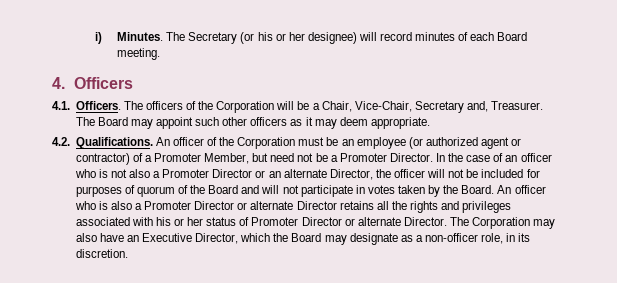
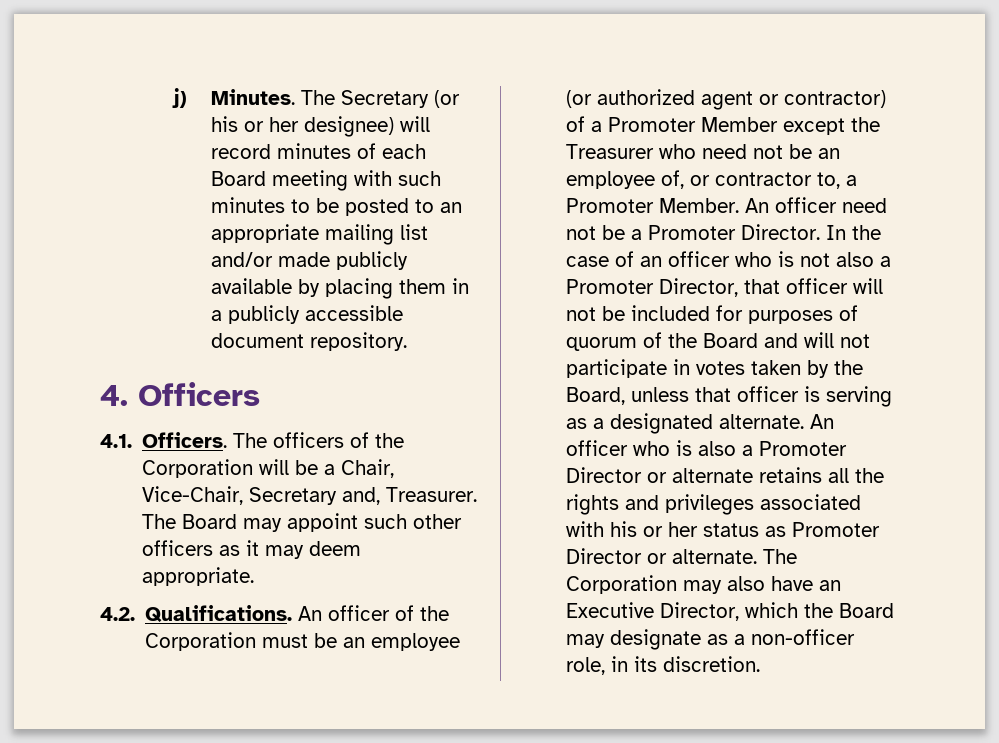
- i) Minutes.
+ j) Minutes.
- The Secretary (or his or her designee) will record minutes of each Board meeting.
+ The Secretary (or his or her designee) will record minutes of each Board meeting with such minutes to be posted to an appropriate mailing list and/or made publicly available by placing them in a publicly accessible document repository.
- An officer of the Corporation must be an employee (or authorized agent or contractor) of a Promoter Member, but need not be a Promoter Director.
+ An officer of the Corporation must be an employee (or authorized agent or contractor) of a Promoter Member except the Treasurer who need not be an employee of, or contractor to, a Promoter Member. An officer need not be a Promoter Director.
- In the case of an officer who is not also a Promoter Director or an alternate Director, the officer will not be included for purposes of quorum of the Board and will not participate in votes taken by the Board.
+ In the case of an officer who is not also a Promoter Director, that officer will not be included for purposes of quorum of the Board and will not participate in votes taken by the Board, unless that officer is serving as a designated alternate.
- An officer who is also a Promoter Director or alternate Director retains all the rights and privileges associated with his or her status of Promoter Director or alternate Director.
+ An officer who is also a Promoter Director or alternate retains all the rights and privileges associated with his or her status as Promoter Director or alternate.

